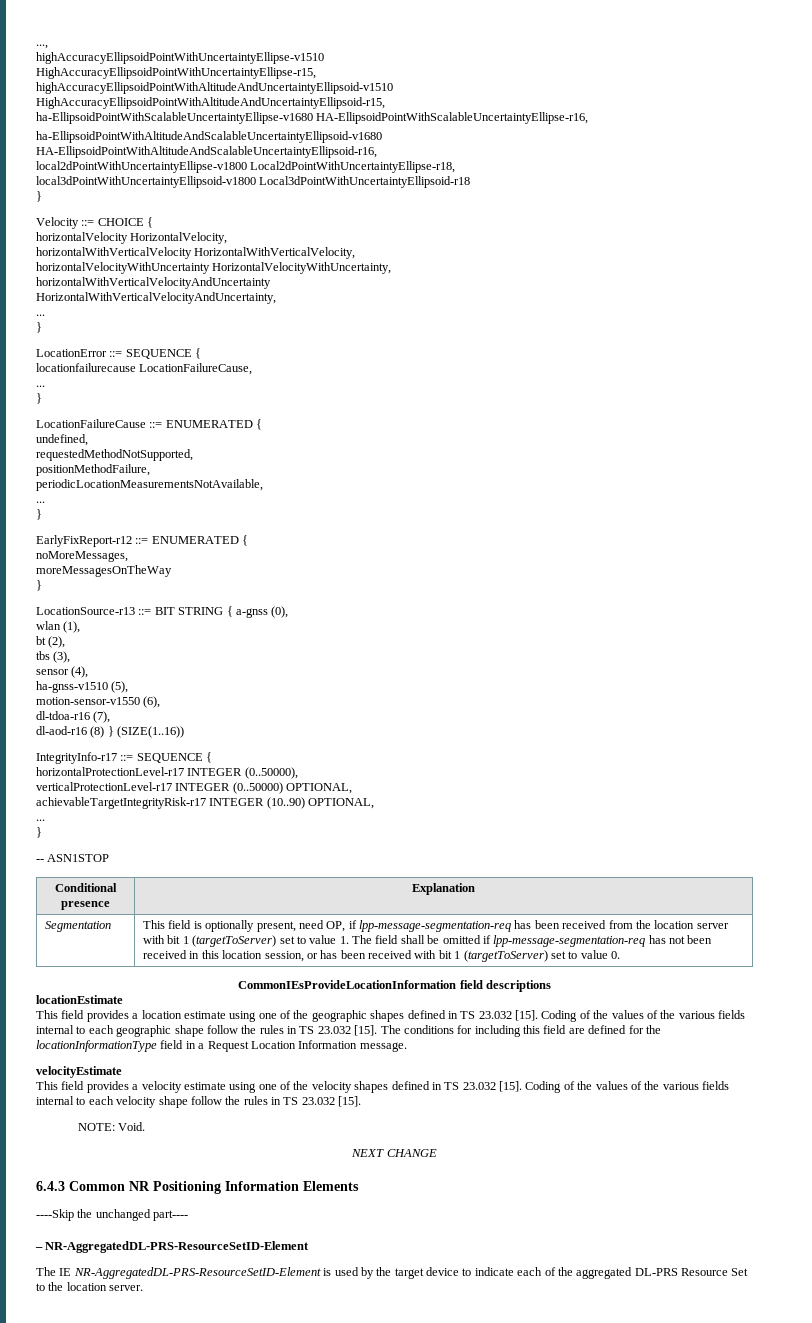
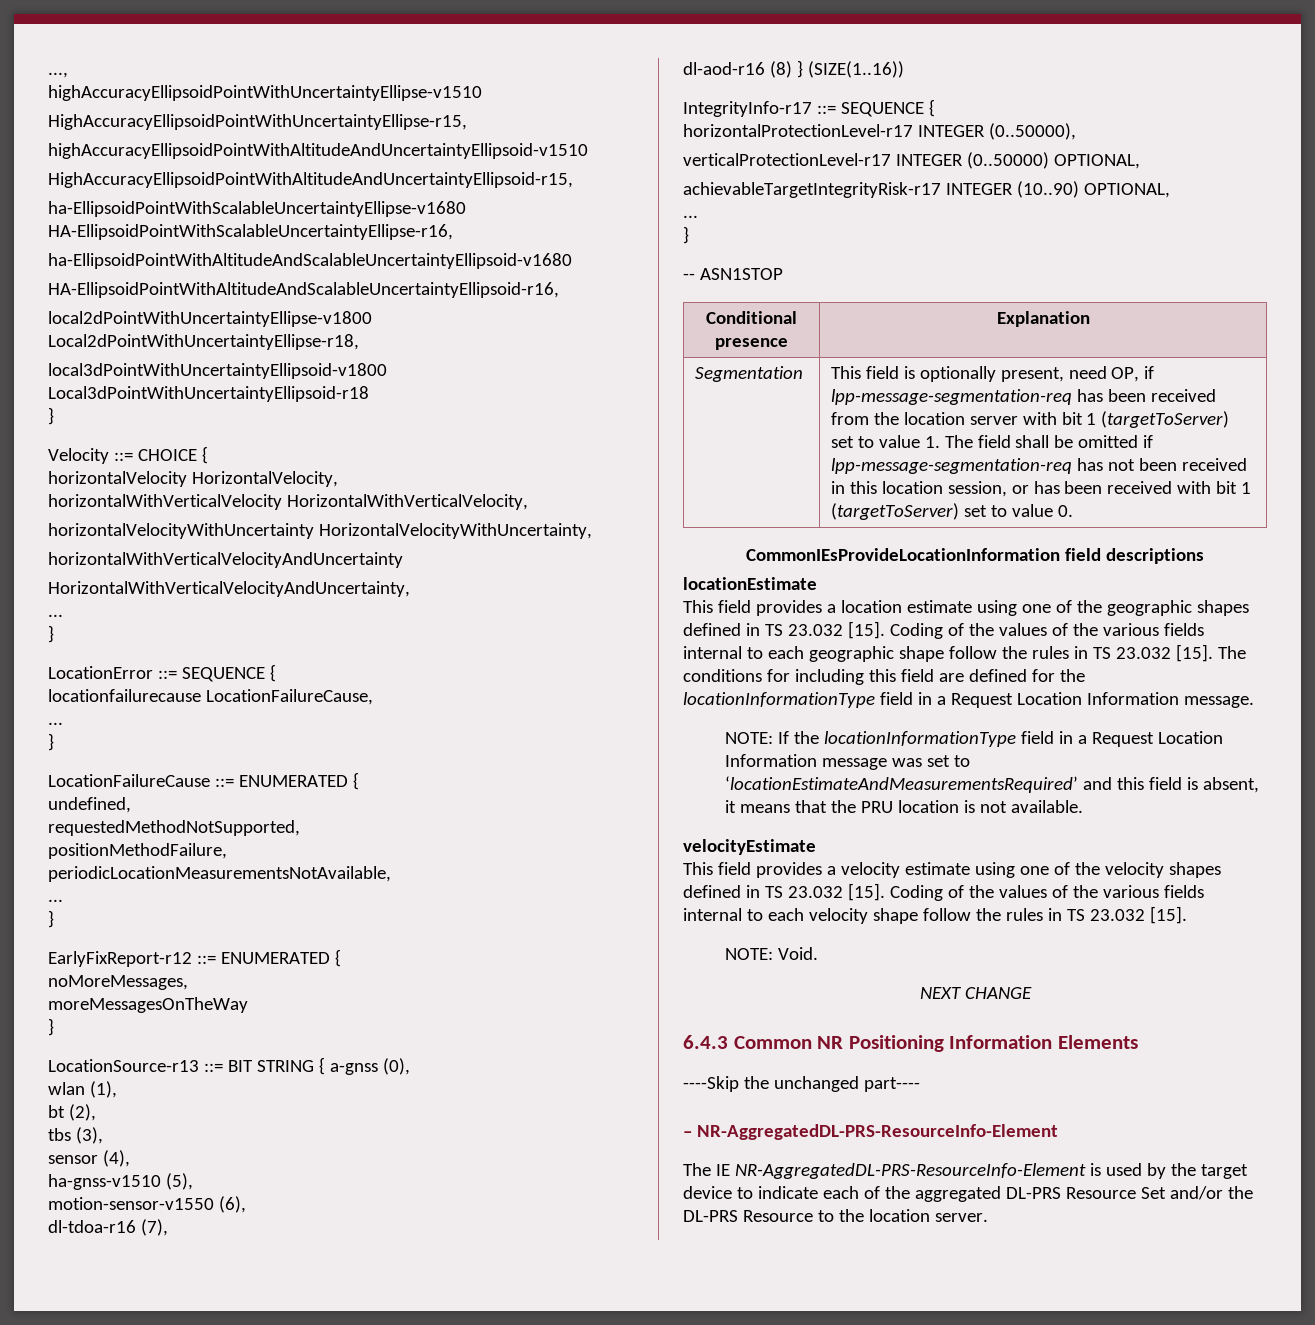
+ NOTE: If the locationInformationType field in a Request Location Information message was set to ‘locationEstimateAndMeasurementsRequired’ and this field is absent, it means that the PRU location is not available.
- – NR-AggregatedDL-PRS-ResourceSetID-Element
+ – NR-AggregatedDL-PRS-ResourceInfo-Element
- The IE NR-AggregatedDL-PRS-ResourceSetID-Element is used by the target device to indicate each of the aggregated DL-PRS Resource Set to the location server.
+ The IE NR-AggregatedDL-PRS-ResourceInfo-Element is used by the target device to indicate each of the aggregated DL-PRS Resource Set and/or the DL-PRS Resource to the location server.

